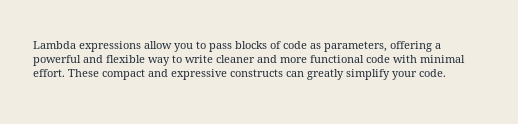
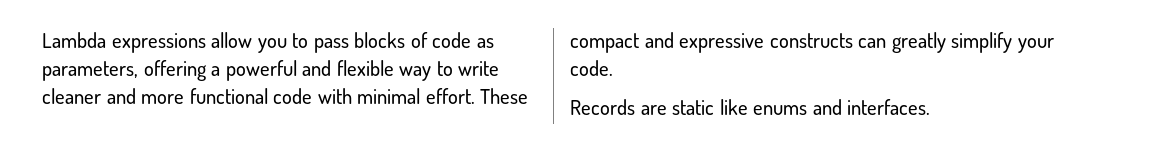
+ Records are static like enums and interfaces.

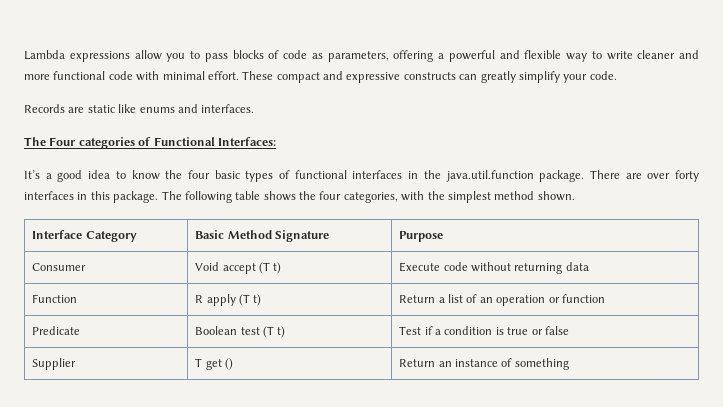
+ The Four categories of Functional Interfaces:
+ It’s a good idea to know the four basic types of functional interfaces in the java.util.function package. There are over forty interfaces in this package. The following table shows the four categories, with the simplest method shown.
+ Interface Category | Basic Method Signature | Purpose
+ Consumer | Void accept (T t) | Execute code without returning data
+ Function | R apply (T t) | Return a list of an operation or function
+ Predicate | Boolean test (T t) | Test if a condition is true or false
+ Supplier | T get () | Return an instance of something

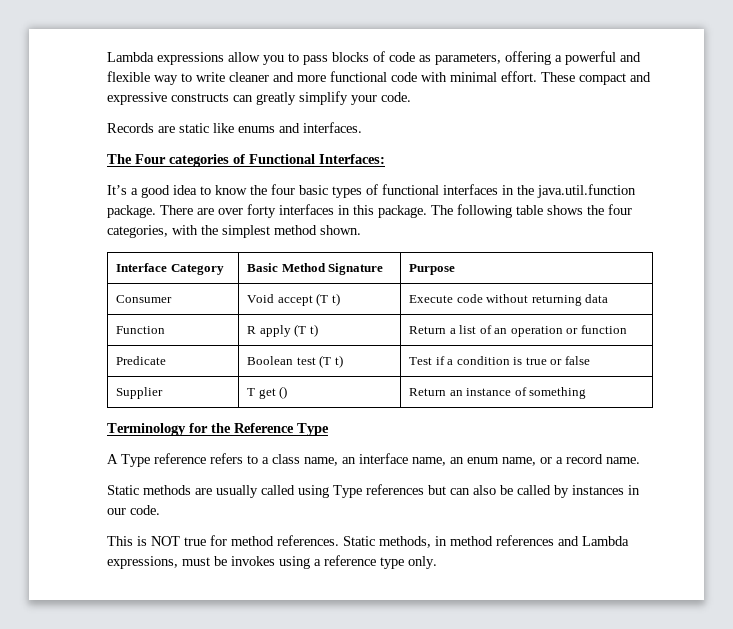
+ Terminology for the Reference Type
+ A Type reference refers to a class name, an interface name, an enum name, or a record name.
+ Static methods are usually called using Type references but can also be called by instances in our code.
+ This is NOT true for method references. Static methods, in method references and Lambda expressions, must be invokes using a reference type only.

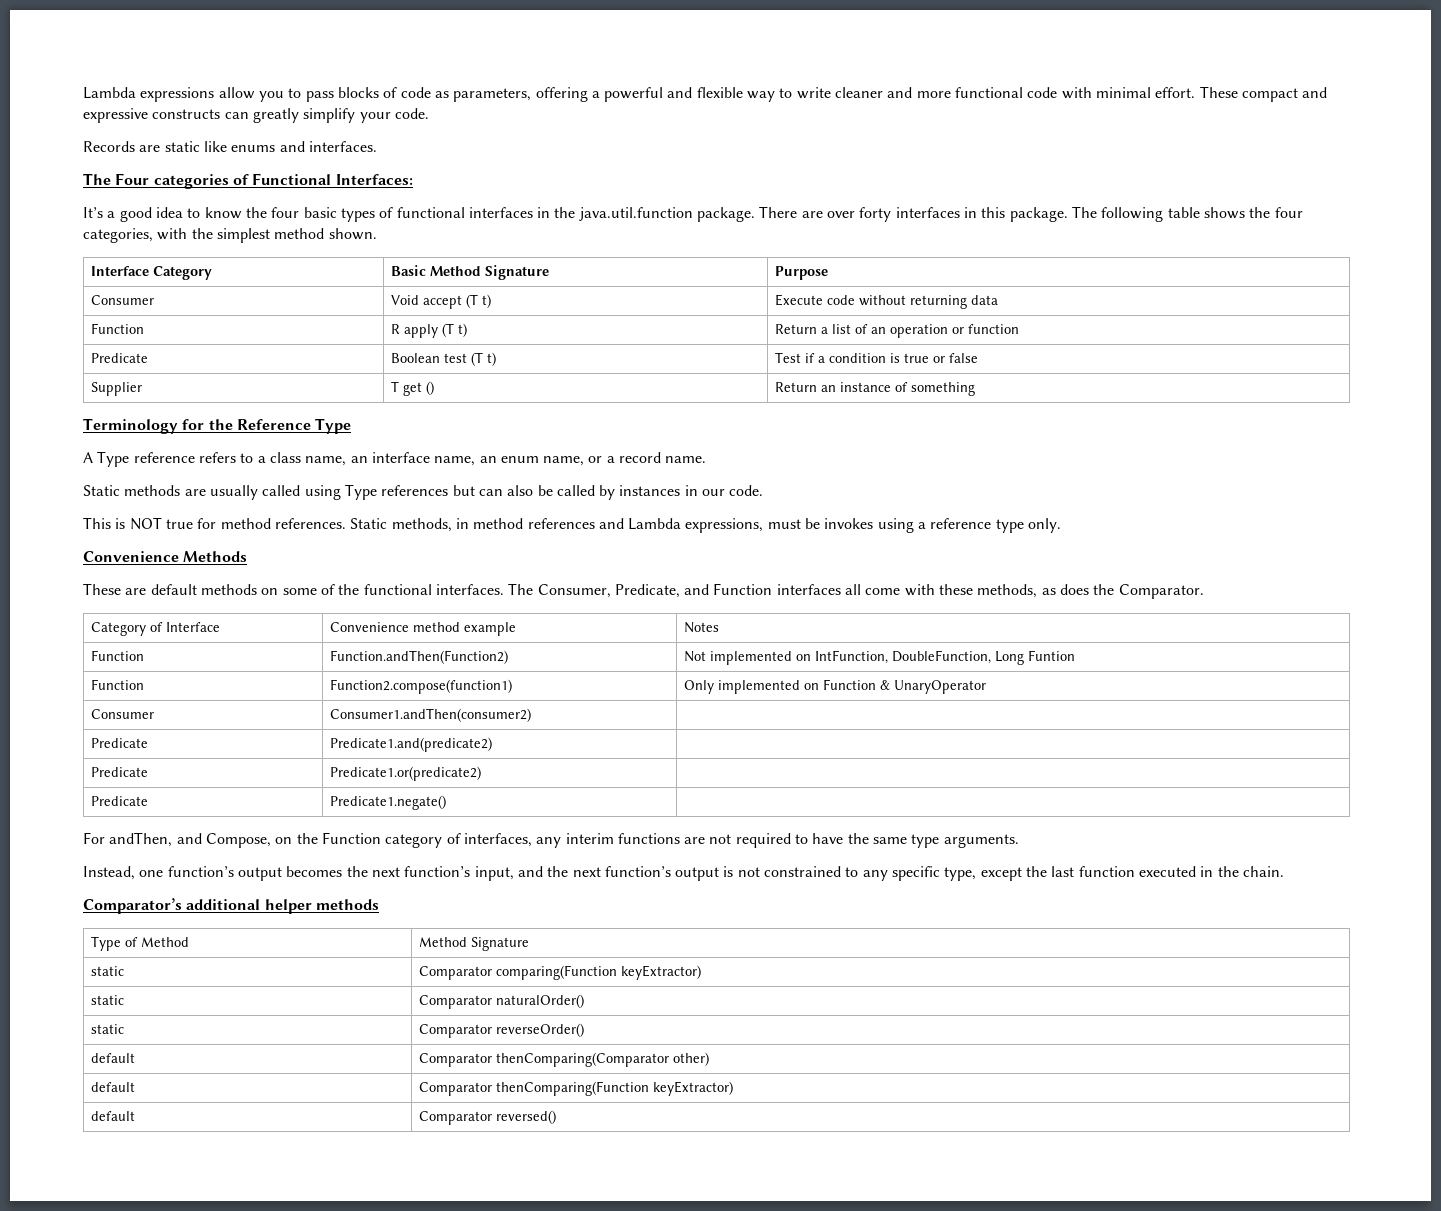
+ Convenience Methods
+ These are default methods on some of the functional interfaces. The Consumer, Predicate, and Function interfaces all come with these methods, as does the Comparator.
+ Category of Interface | Convenience method example | Notes
+ Function | Function.andThen(Function2) | Not implemented on IntFunction, DoubleFunction, Long Funtion
+ Function | Function2.compose(function1) | Only implemented on Function & UnaryOperator
+ Consumer | Consumer1.andThen(consumer2) |
+ Predicate | Predicate1.and(predicate2) |
+ Predicate | Predicate1.or(predicate2) |
+ Predicate | Predicate1.negate() |
+ For andThen, and Compose, on the Function category of interfaces, any interim functions are not required to have the same type arguments.
+ Instead, one function’s output becomes the next function’s input, and the next function’s output is not constrained to any specific type, except the last function executed in the chain.
+ Comparator’s additional helper methods
+ Type of Method | Method Signature
+ static | Comparator comparing(Function keyExtractor)
+ static | Comparator naturalOrder()
+ static | Comparator reverseOrder()
+ default | Comparator thenComparing(Comparator other)
+ default | Comparator thenComparing(Function keyExtractor)
+ default | Comparator reversed()

